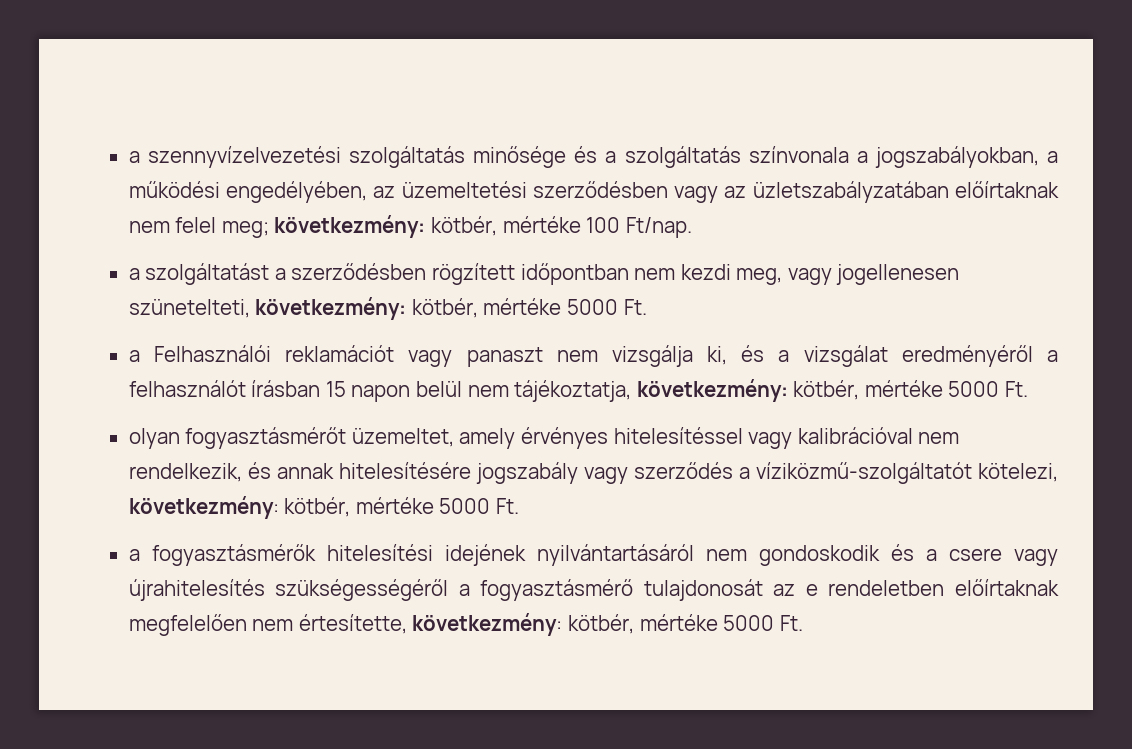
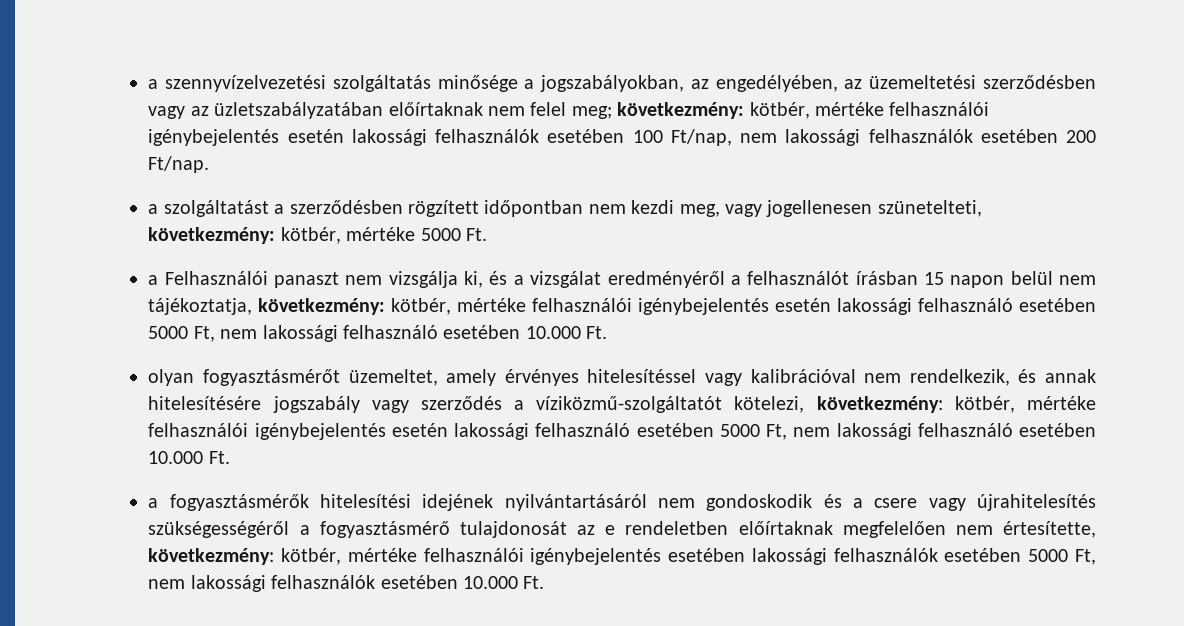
- a szennyvízelvezetési szolgáltatás minősége és a szolgáltatás színvonala a jogszabályokban, a működési engedélyében, az üzemeltetési szerződésben vagy az üzletszabályzatában előírtaknak nem felel meg; következmény: kötbér, mértéke 100 Ft/nap.
+ a szennyvízelvezetési szolgáltatás minősége a jogszabályokban, az engedélyében, az üzemeltetési szerződésben vagy az üzletszabályzatában előírtaknak nem felel meg; következmény: kötbér, mértéke felhasználói igénybejelentés esetén lakossági felhasználók esetében 100 Ft/nap, nem lakossági felhasználók esetében 200 Ft/nap.
- a Felhasználói reklamációt vagy panaszt nem vizsgálja ki, és a vizsgálat eredményéről a felhasználót írásban 15 napon belül nem tájékoztatja, következmény: kötbér, mértéke 5000 Ft.
+ a Felhasználói panaszt nem vizsgálja ki, és a vizsgálat eredményéről a felhasználót írásban 15 napon belül nem tájékoztatja, következmény: kötbér, mértéke felhasználói igénybejelentés esetén lakossági felhasználó esetében 5000 Ft, nem lakossági felhasználó esetében 10.000 Ft.
- olyan fogyasztásmérőt üzemeltet, amely érvényes hitelesítéssel vagy kalibrációval nem rendelkezik, és annak hitelesítésére jogszabály vagy szerződés a víziközmű-szolgáltatót kötelezi, következmény: kötbér, mértéke 5000 Ft.
+ olyan fogyasztásmérőt üzemeltet, amely érvényes hitelesítéssel vagy kalibrációval nem rendelkezik, és annak hitelesítésére jogszabály vagy szerződés a víziközmű-szolgáltatót kötelezi, következmény: kötbér, mértéke felhasználói igénybejelentés esetén lakossági felhasználó esetében 5000 Ft, nem lakossági felhasználó esetében 10.000 Ft.
- a fogyasztásmérők hitelesítési idejének nyilvántartásáról nem gondoskodik és a csere vagy újrahitelesítés szükségességéről a fogyasztásmérő tulajdonosát az e rendeletben előírtaknak megfelelően nem értesítette, következmény: kötbér, mértéke 5000 Ft.
+ a fogyasztásmérők hitelesítési idejének nyilvántartásáról nem gondoskodik és a csere vagy újrahitelesítés szükségességéről a fogyasztásmérő tulajdonosát az e rendeletben előírtaknak megfelelően nem értesítette, következmény: kötbér, mértéke felhasználói igénybejelentés esetében lakossági felhasználók esetében 5000 Ft, nem lakossági felhasználók esetében 10.000 Ft.

